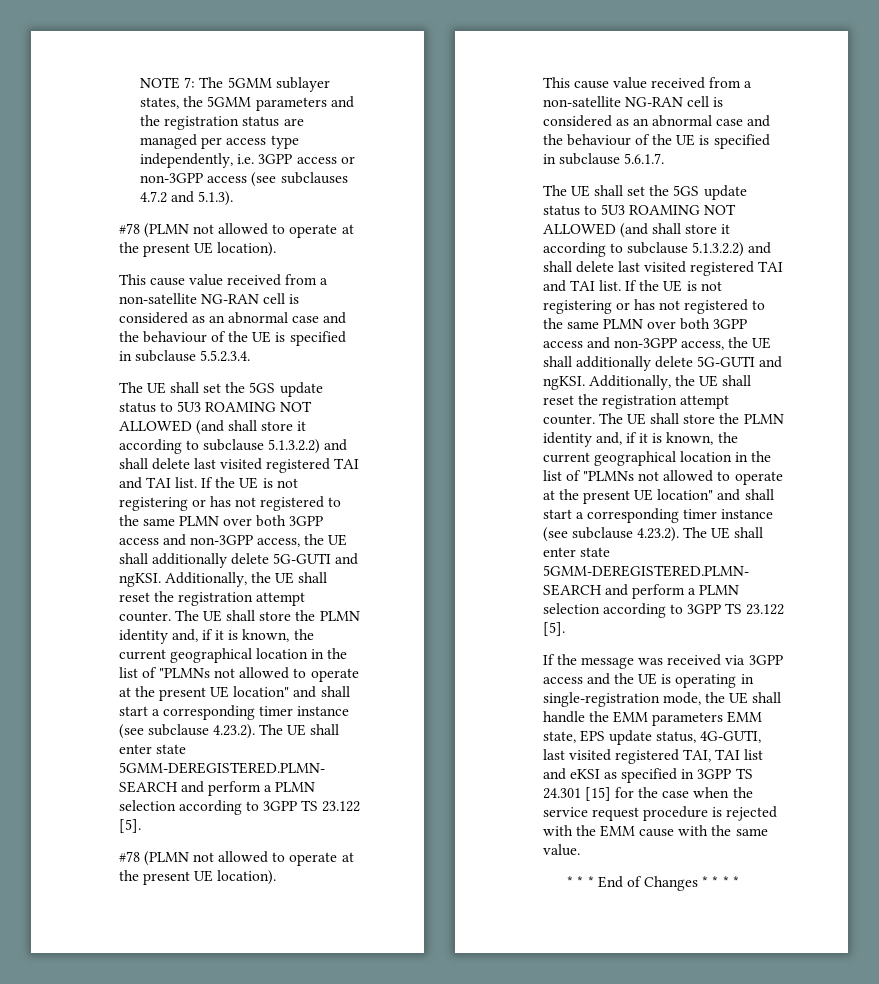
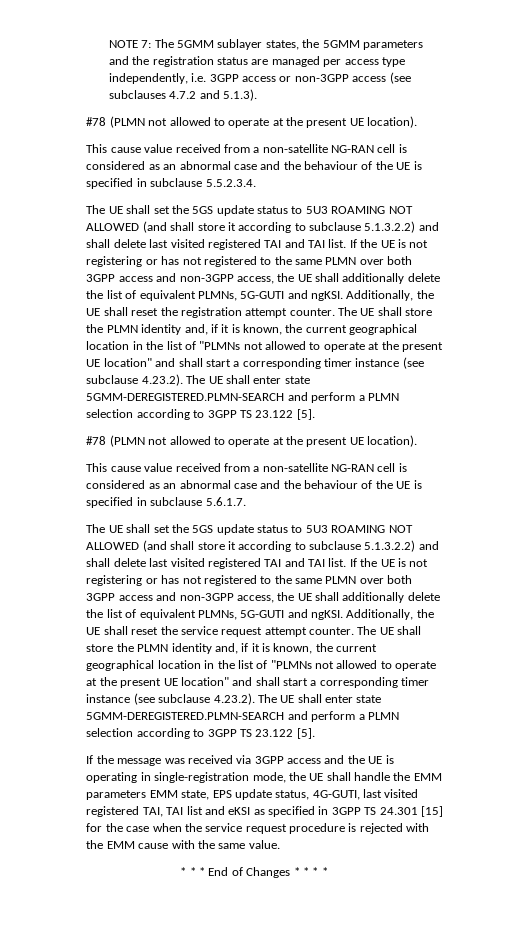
  This cause value received from a non-satellite NG-RAN cell is considered as an abnormal case and the behaviour of the UE is specified in subclause 5.5.2.3.4.
- The UE shall set the 5GS update status to 5U3 ROAMING NOT ALLOWED (and shall store it according to subclause 5.1.3.2.2) and shall delete last visited registered TAI and TAI list. If the UE is not registering or has not registered to the same PLMN over both 3GPP access and non-3GPP access, the UE shall additionally delete 5G-GUTI and ngKSI.
+ The UE shall set the 5GS update status to 5U3 ROAMING NOT ALLOWED (and shall store it according to subclause 5.1.3.2.2) and shall delete last visited registered TAI and TAI list. If the UE is not registering or has not registered to the same PLMN over both 3GPP access and non-3GPP access, the UE shall additionally delete the list of equivalent PLMNs, 5G-GUTI and ngKSI.
  This cause value received from a non-satellite NG-RAN cell is considered as an abnormal case and the behaviour of the UE is specified in subclause 5.6.1.7.
- The UE shall set the 5GS update status to 5U3 ROAMING NOT ALLOWED (and shall store it according to subclause 5.1.3.2.2) and shall delete last visited registered TAI and TAI list. If the UE is not registering or has not registered to the same PLMN over both 3GPP access and non-3GPP access, the UE shall additionally delete 5G-GUTI and ngKSI. Additionally, the UE shall reset the registration attempt counter.
+ The UE shall set the 5GS update status to 5U3 ROAMING NOT ALLOWED (and shall store it according to subclause 5.1.3.2.2) and shall delete last visited registered TAI and TAI list. If the UE is not registering or has not registered to the same PLMN over both 3GPP access and non-3GPP access, the UE shall additionally delete the list of equivalent PLMNs, 5G-GUTI and ngKSI. Additionally, the UE shall reset the service request attempt counter.

